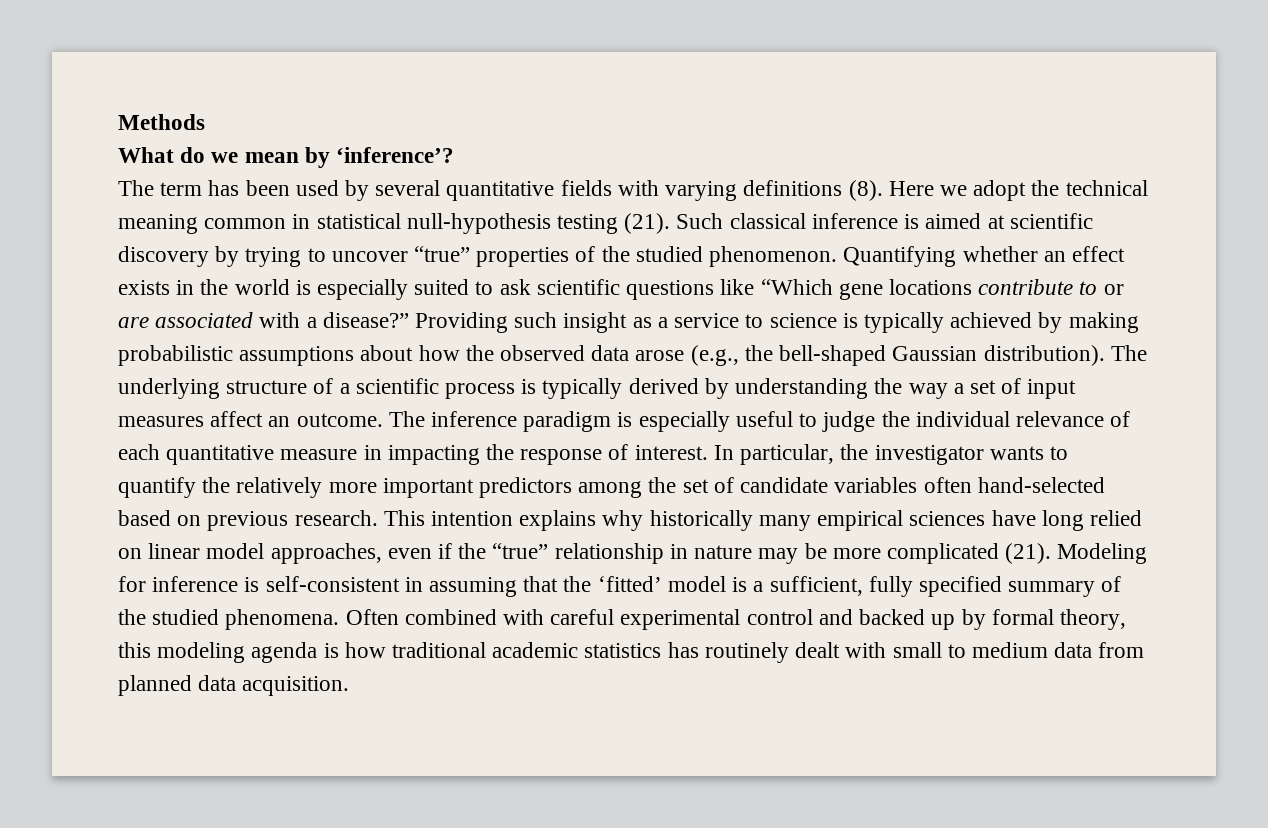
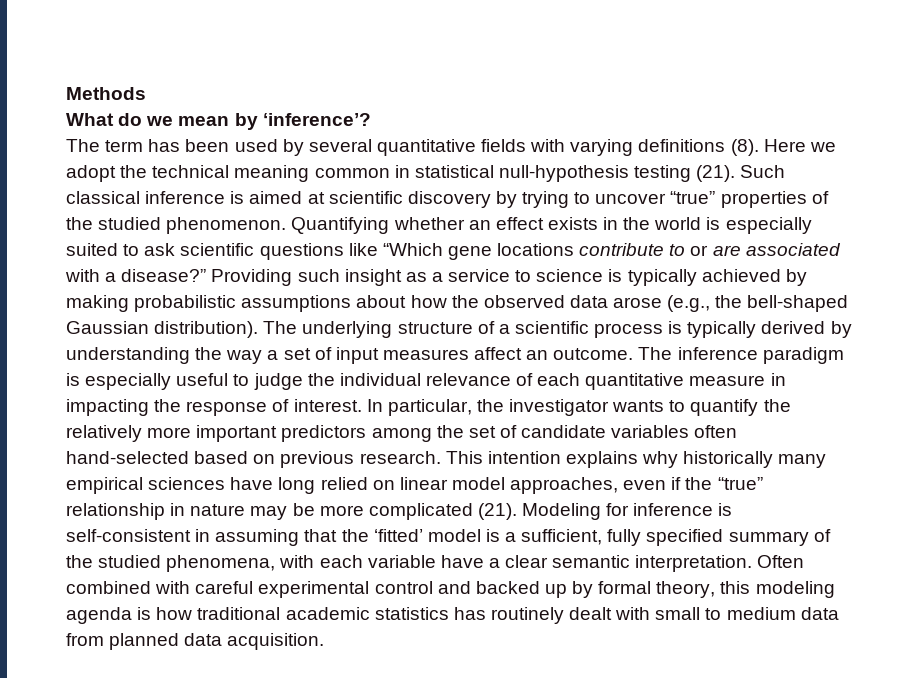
- Modeling for inference is self-consistent in assuming that the ‘fitted’ model is a sufficient, fully specified summary of the studied phenomena.
+ Modeling for inference is self-consistent in assuming that the ‘fitted’ model is a sufficient, fully specified summary of the studied phenomena, with each variable have a clear semantic interpretation.

